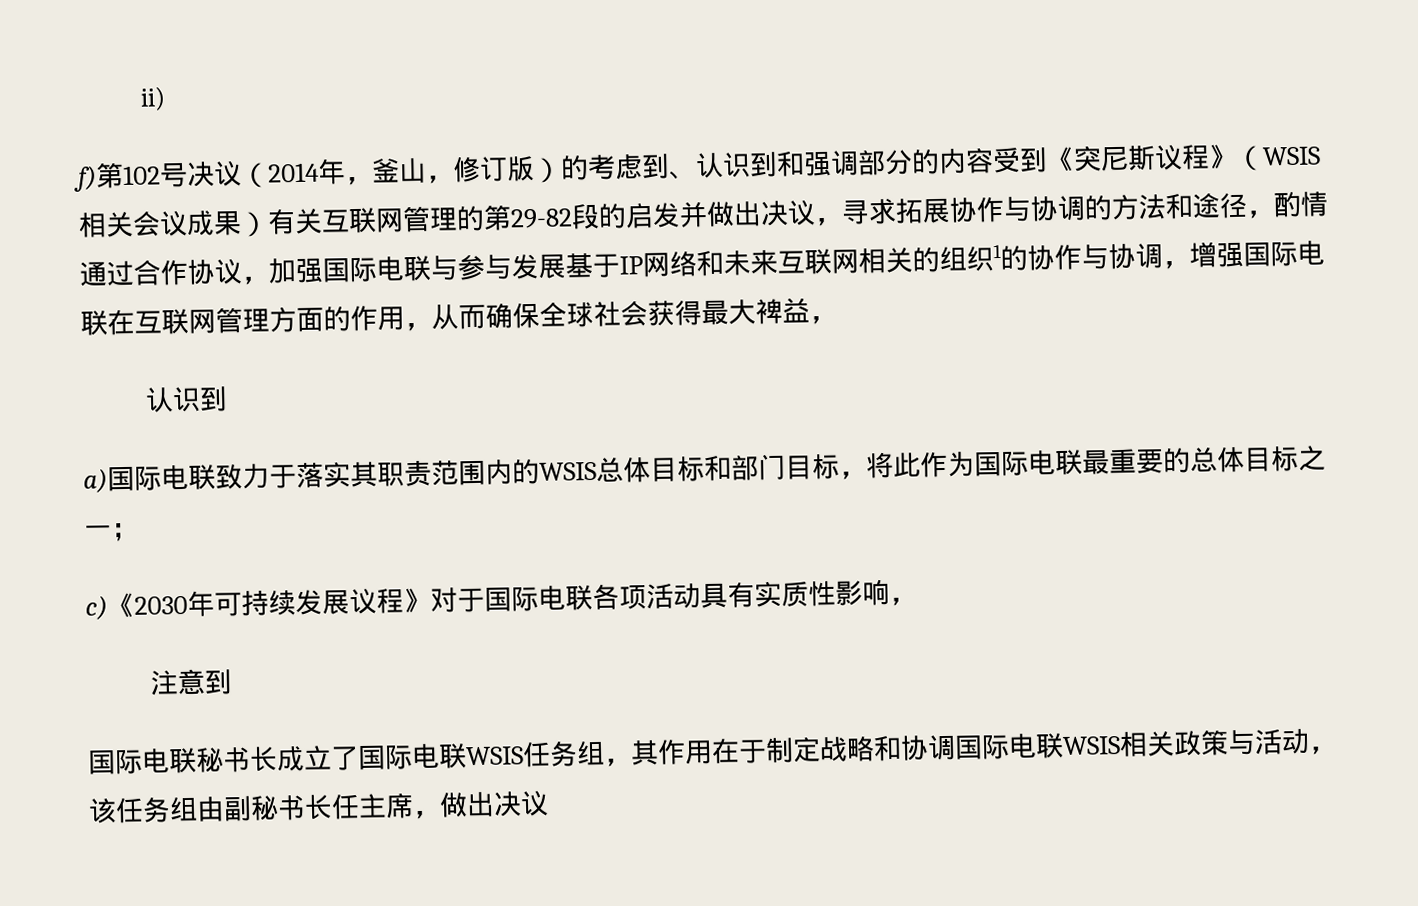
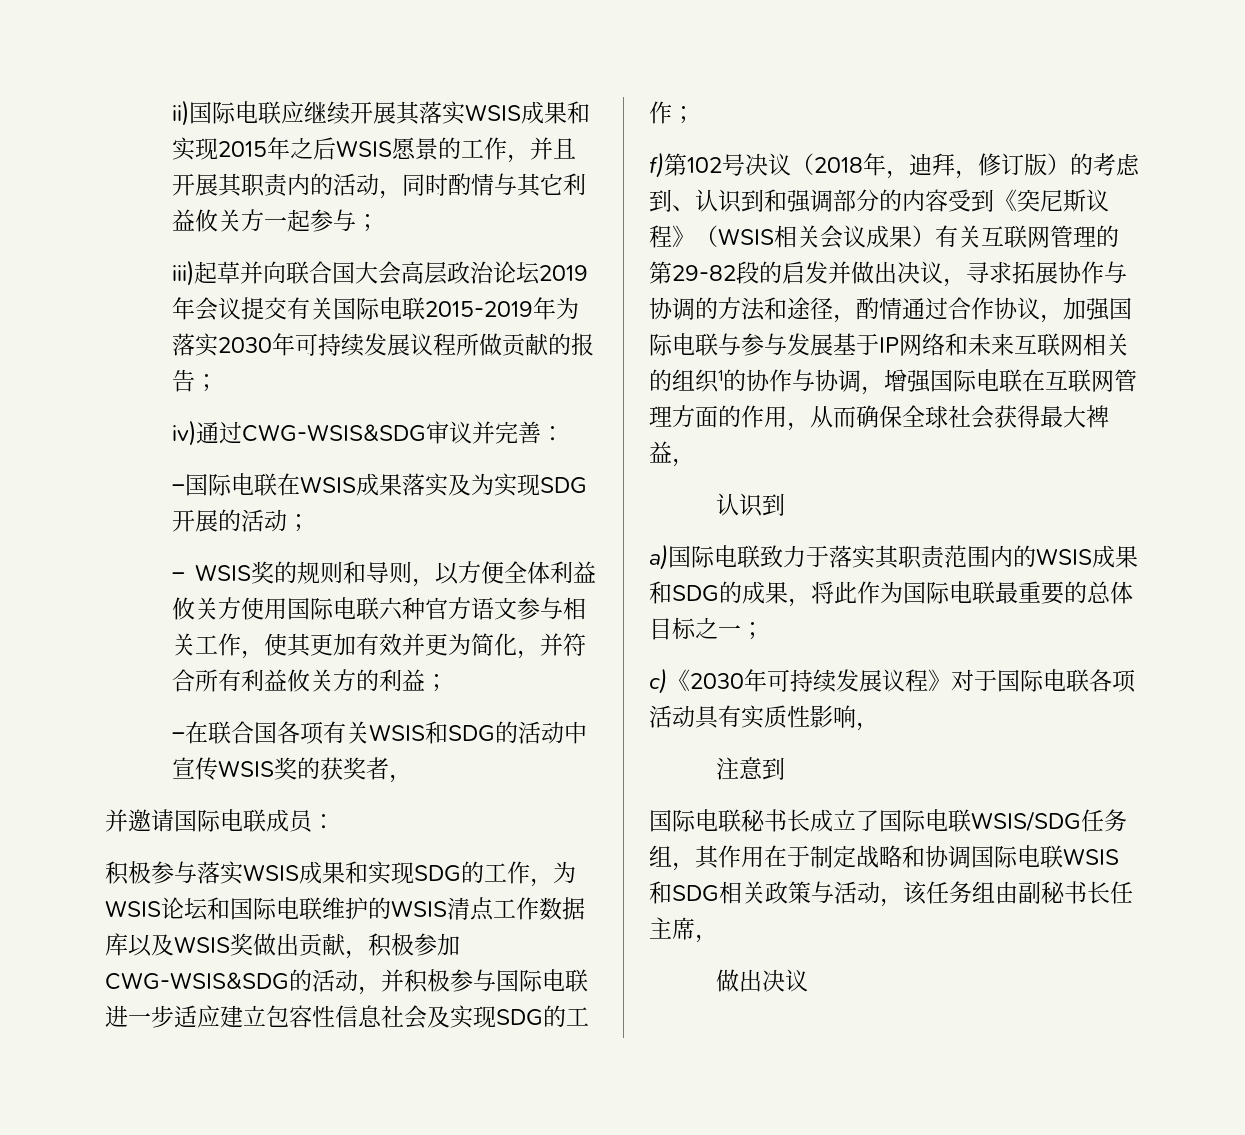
- ii)
+ ii)国际电联应继续开展其落实WSIS成果和实现2015年之后WSIS愿景的工作，并且开展其职责内的活动，同时酌情与其它利益攸关方一起参与；
+ iii)起草并向联合国大会高层政治论坛2019年会议提交有关国际电联2015-2019年为落实2030年可持续发展议程所做贡献的报告；
+ iv)通过CWG-WSIS&SDG审议并完善：
+ –国际电联在WSIS成果落实及为实现SDG开展的活动；
+ – WSIS奖的规则和导则，以方便全体利益攸关方使用国际电联六种官方语文参与相关工作，使其更加有效并更为简化，并符合所有利益攸关方的利益；
+ –在联合国各项有关WSIS和SDG的活动中宣传WSIS奖的获奖者，
+ 并邀请国际电联成员：
+ 积极参与落实WSIS成果和实现SDG的工作，为WSIS论坛和国际电联维护的WSIS清点工作数据库以及WSIS奖做出贡献，积极参加CWG-WSIS&SDG的活动，并积极参与国际电联进一步适应建立包容性信息社会及实现SDG的工作；
- f)第102号决议（2014年，釜山，修订版）的考虑到、认识到和强调部分的内容受到《突尼斯议程》（WSIS相关会议成果）有关互联网管理的第29-82段的启发并做出决议，寻求拓展协作与协调的方法和途径，酌情通过合作协议，加强国际电联与参与发展基于IP网络和未来互联网相关的组织1的协作与协调，增强国际电联在互联网管理方面的作用，从而确保全球社会获得最大裨益，
+ f)第102号决议（2018年，迪拜，修订版）的考虑到、认识到和强调部分的内容受到《突尼斯议程》（WSIS相关会议成果）有关互联网管理的第29-82段的启发并做出决议，寻求拓展协作与协调的方法和途径，酌情通过合作协议，加强国际电联与参与发展基于IP网络和未来互联网相关的组织1的协作与协调，增强国际电联在互联网管理方面的作用，从而确保全球社会获得最大裨益，
- a)国际电联致力于落实其职责范围内的WSIS总体目标和部门目标，将此作为国际电联最重要的总体目标之一；
+ a)国际电联致力于落实其职责范围内的WSIS成果和SDG的成果，将此作为国际电联最重要的总体目标之一；
- 国际电联秘书长成立了国际电联WSIS任务组，其作用在于制定战略和协调国际电联WSIS相关政策与活动，该任务组由副秘书长任主席，做出决议
+ 国际电联秘书长成立了国际电联WSIS/SDG任务组，其作用在于制定战略和协调国际电联WSIS和SDG相关政策与活动，该任务组由副秘书长任主席，
+ 做出决议

